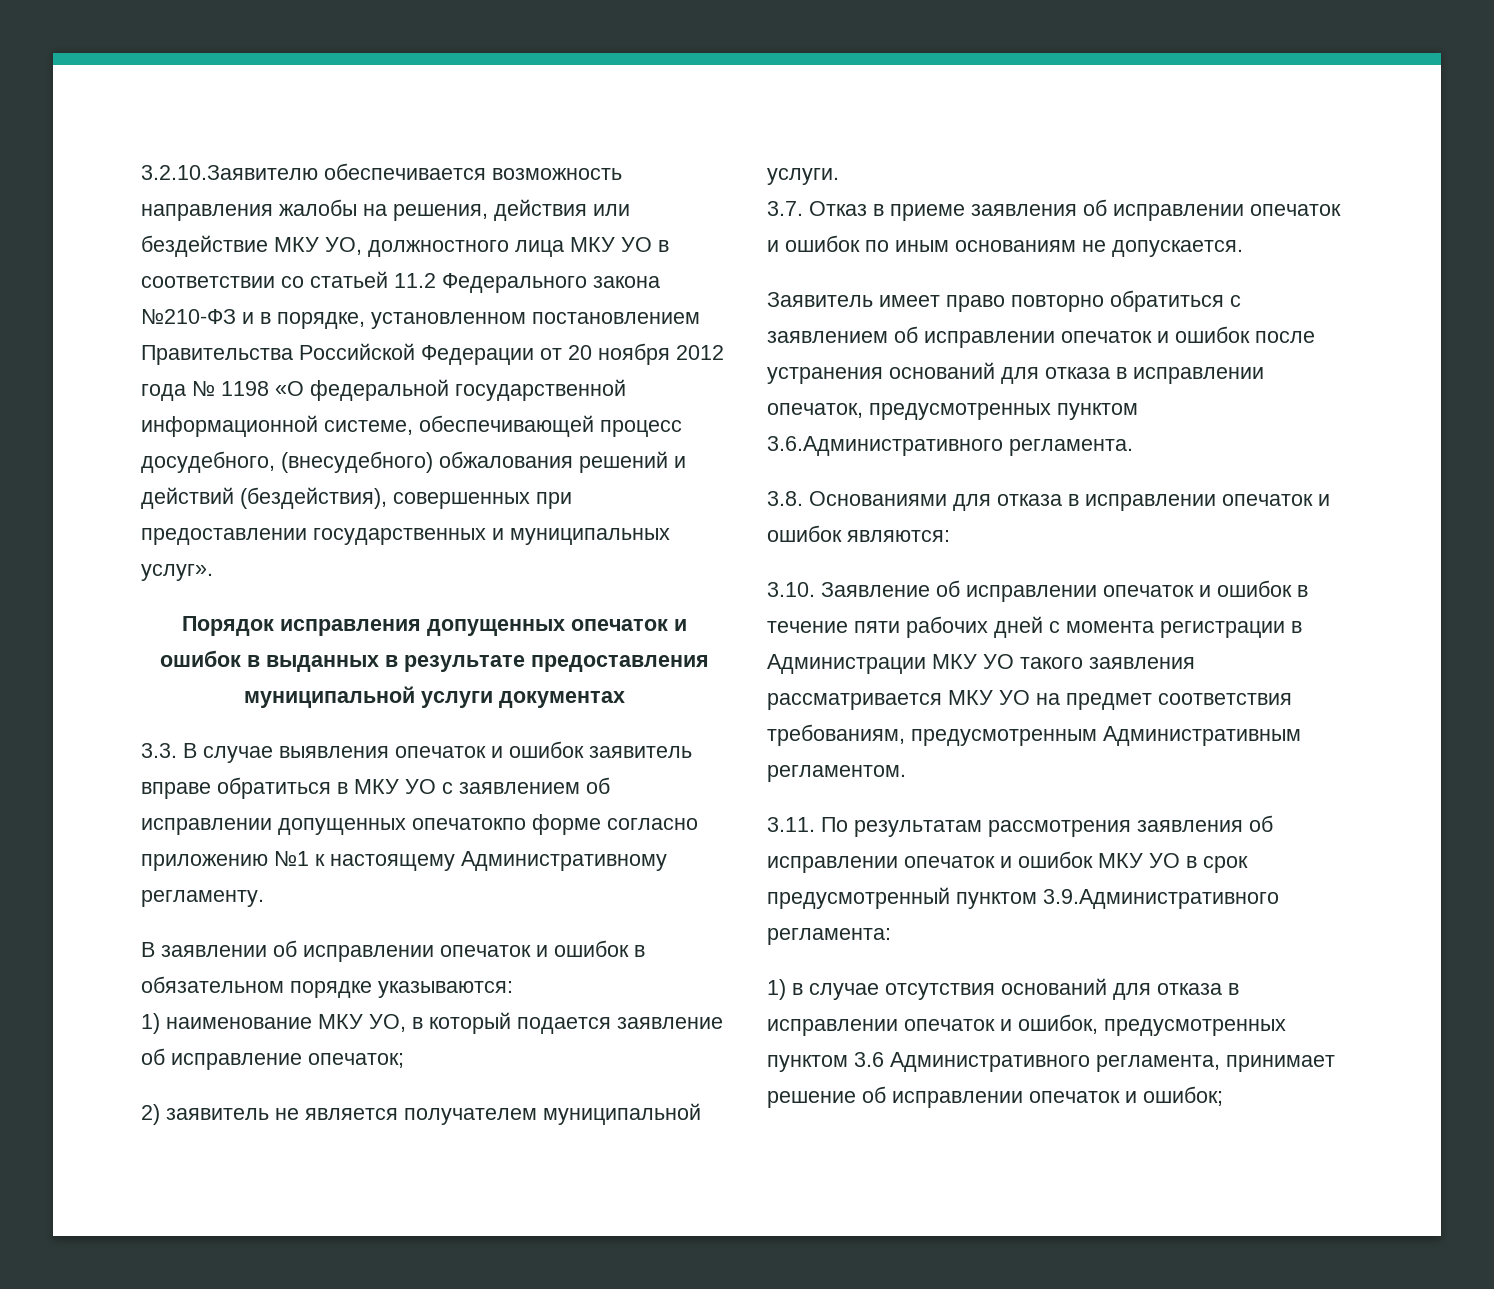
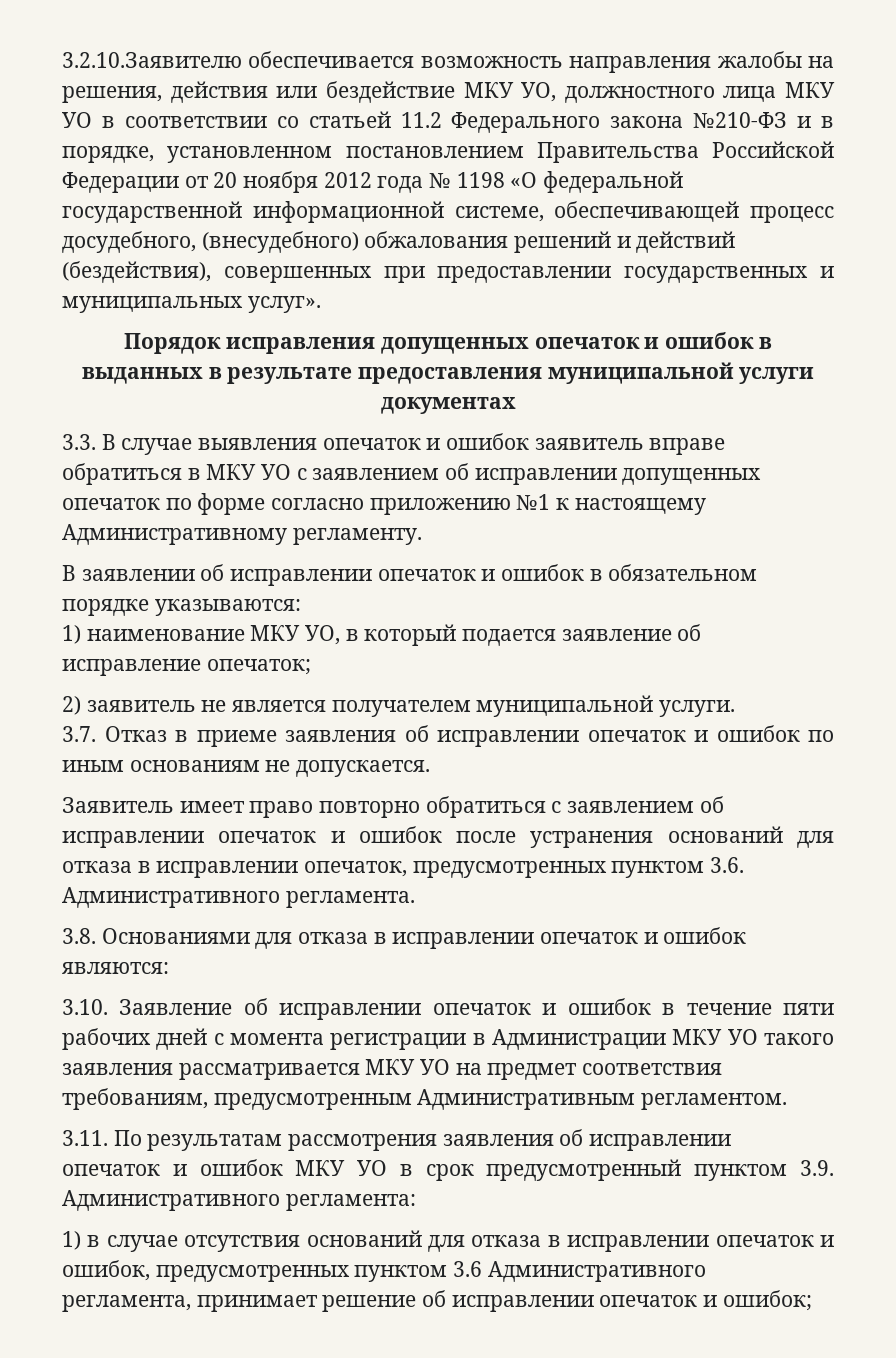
- 3.3. В случае выявления опечаток и ошибок заявитель вправе обратиться в МКУ УО с заявлением об исправлении допущенных опечатокпо форме согласно приложению №1 к настоящему Административному регламенту.
+ 3.3. В случае выявления опечаток и ошибок заявитель вправе обратиться в МКУ УО с заявлением об исправлении допущенных опечаток по форме согласно приложению №1 к настоящему Административному регламенту.
- Заявитель имеет право повторно обратиться с заявлением об исправлении опечаток и ошибок после устранения оснований для отказа в исправлении опечаток, предусмотренных пунктом 3.6.Административного регламента.
+ Заявитель имеет право повторно обратиться с заявлением об исправлении опечаток и ошибок после устранения оснований для отказа в исправлении опечаток, предусмотренных пунктом 3.6. Административного регламента.
- 3.11. По результатам рассмотрения заявления об исправлении опечаток и ошибок МКУ УО в срок предусмотренный пунктом 3.9.Административного регламента:
+ 3.11. По результатам рассмотрения заявления об исправлении опечаток и ошибок МКУ УО в срок предусмотренный пунктом 3.9. Административного регламента:

